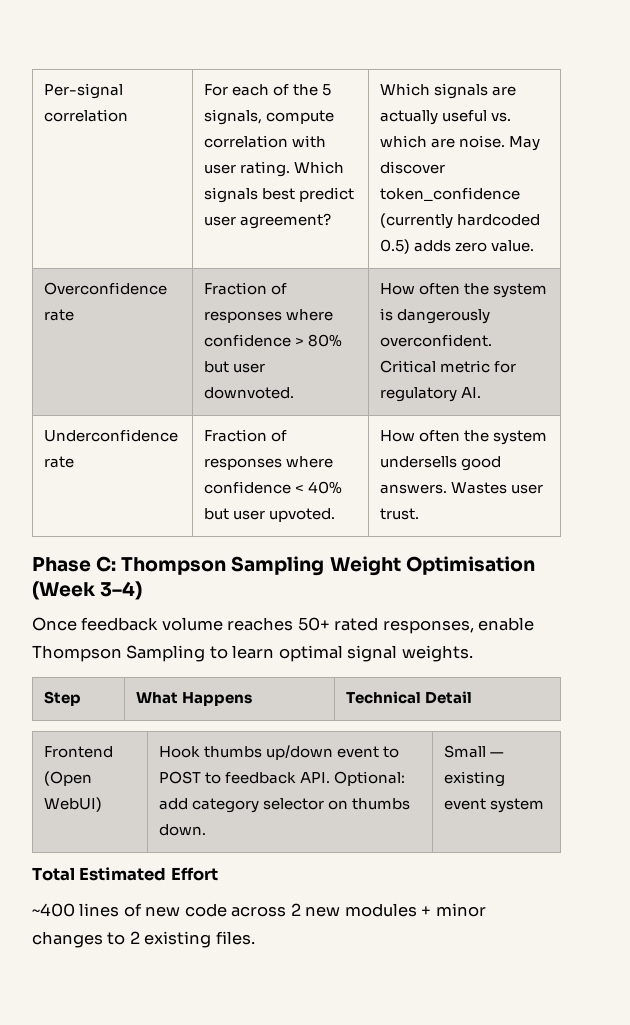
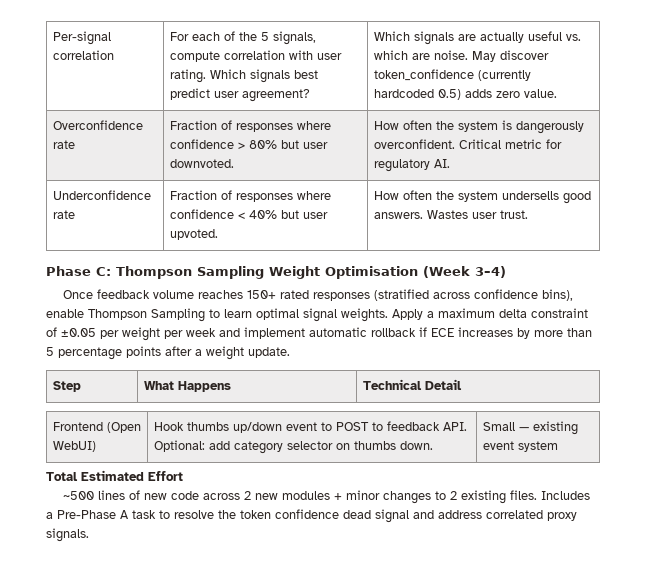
- Once feedback volume reaches 50+ rated responses, enable Thompson Sampling to learn optimal signal weights.
+ Once feedback volume reaches 150+ rated responses (stratified across confidence bins), enable Thompson Sampling to learn optimal signal weights. Apply a maximum delta constraint of ±0.05 per weight per week and implement automatic rollback if ECE increases by more than 5 percentage points after a weight update.
- ~400 lines of new code across 2 new modules + minor changes to 2 existing files.
+ ~500 lines of new code across 2 new modules + minor changes to 2 existing files.
+ Includes a Pre-Phase A task to resolve the token confidence dead signal and address correlated proxy signals.

